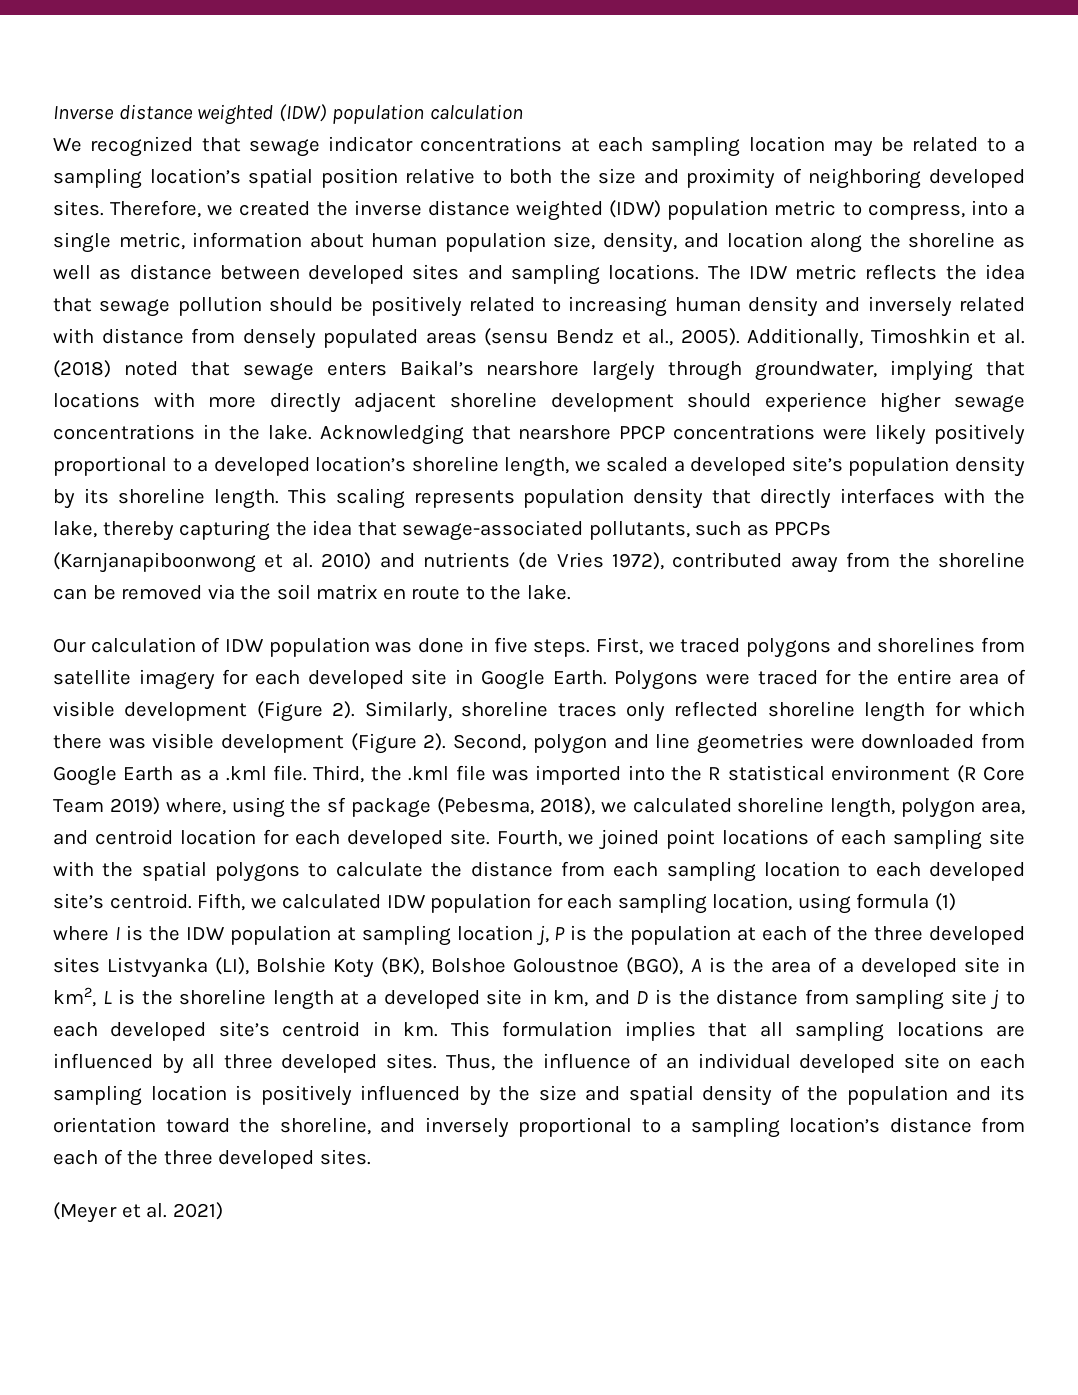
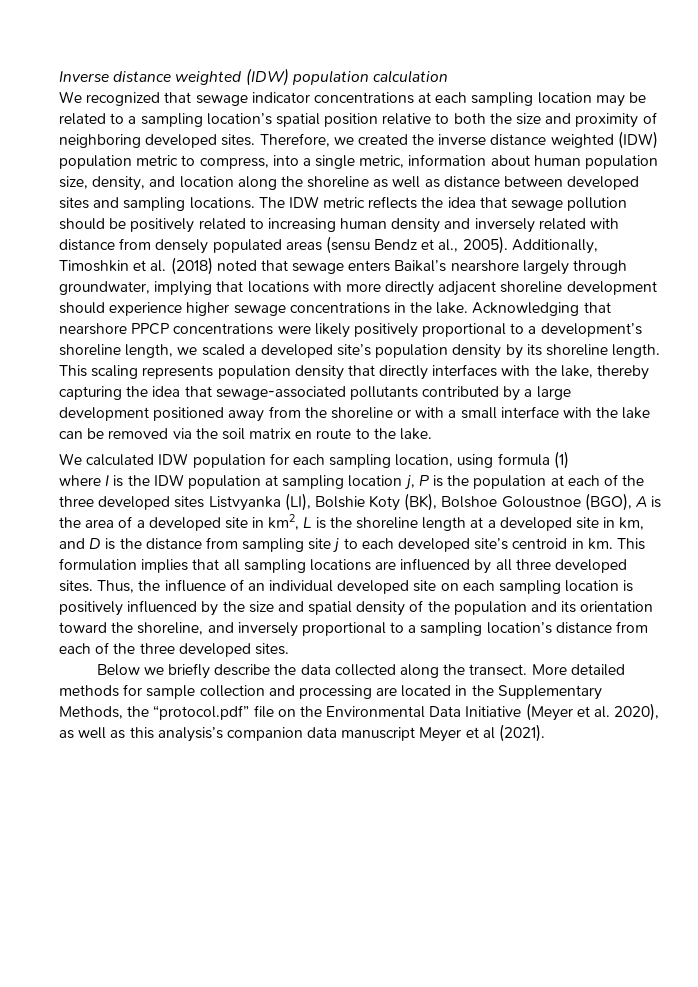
- Acknowledging that nearshore PPCP concentrations were likely positively proportional to a developed location’s shoreline length, we scaled a developed site’s population density by its shoreline length.
+ Acknowledging that nearshore PPCP concentrations were likely positively proportional to a development’s shoreline length, we scaled a developed site’s population density by its shoreline length.
- This scaling represents population density that directly interfaces with the lake, thereby capturing the idea that sewage-associated pollutants, such as PPCPs (Karnjanapiboonwong et al. 2010) and nutrients (de Vries 1972), contributed away from the shoreline can be removed via the soil matrix en route to the lake.
+ This scaling represents population density that directly interfaces with the lake, thereby capturing the idea that sewage-associated pollutants contributed by a large development positioned away from the shoreline or with a small interface with the lake can be removed via the soil matrix en route to the lake.
- Our calculation of IDW population was done in five steps. First, we traced polygons and shorelines from satellite imagery for each developed site in Google Earth. Polygons were traced for the entire area of visible development (Figure 2). Similarly, shoreline traces only reflected shoreline length for which there was visible development (Figure 2). Second, polygon and line geometries were downloaded from Google Earth as a .kml file. Third, the .kml file was imported into the R statistical environment (R Core Team 2019) where, using the sf package (Pebesma, 2018), we calculated shoreline length, polygon area, and centroid location for each developed site. Fourth, we joined point locations of each sampling site with the spatial polygons to calculate the distance from each sampling location to each developed site’s centroid. Fifth, we calculated IDW population for each sampling location, using formula (1)
+ We calculated IDW population for each sampling location, using formula (1)
- (Meyer et al. 2021)
+ Below we briefly describe the data collected along the transect. More detailed methods for sample collection and processing are located in the Supplementary Methods, the “protocol.pdf” file on the Environmental Data Initiative (Meyer et al. 2020), as well as this analysis’s companion data manuscript Meyer et al (2021).

